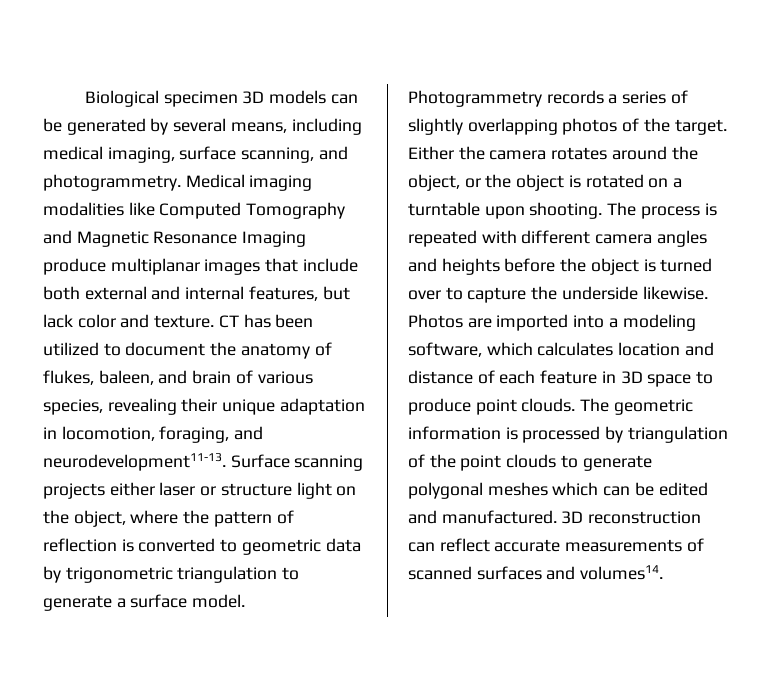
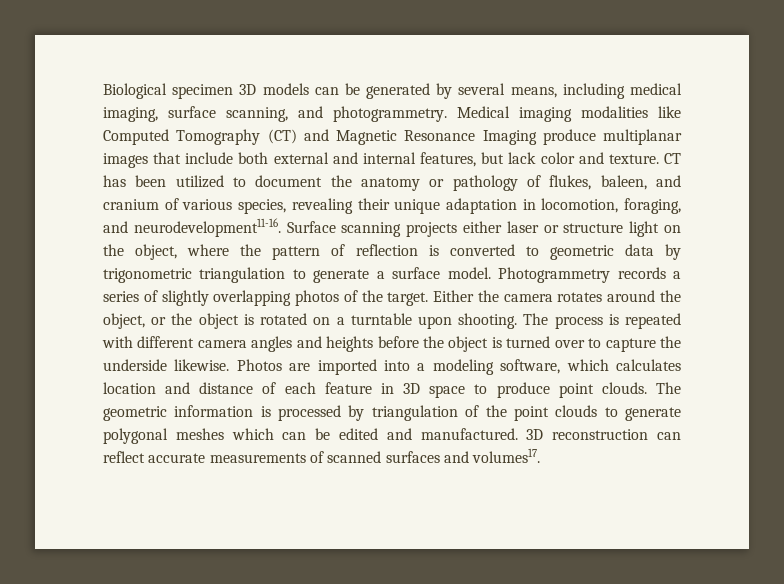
- Medical imaging modalities like Computed Tomography and Magnetic Resonance Imaging produce multiplanar images that include both external and internal features, but lack color and texture.
+ Medical imaging modalities like Computed Tomography (CT) and Magnetic Resonance Imaging produce multiplanar images that include both external and internal features, but lack color and texture.
- CT has been utilized to document the anatomy of flukes, baleen, and brain of various species, revealing their unique adaptation in locomotion, foraging, and neurodevelopment11-13.
+ CT has been utilized to document the anatomy or pathology of flukes, baleen, and cranium of various species, revealing their unique adaptation in locomotion, foraging, and neurodevelopment11-16.
- 3D reconstruction can reflect accurate measurements of scanned surfaces and volumes14.
+ 3D reconstruction can reflect accurate measurements of scanned surfaces and volumes17.

